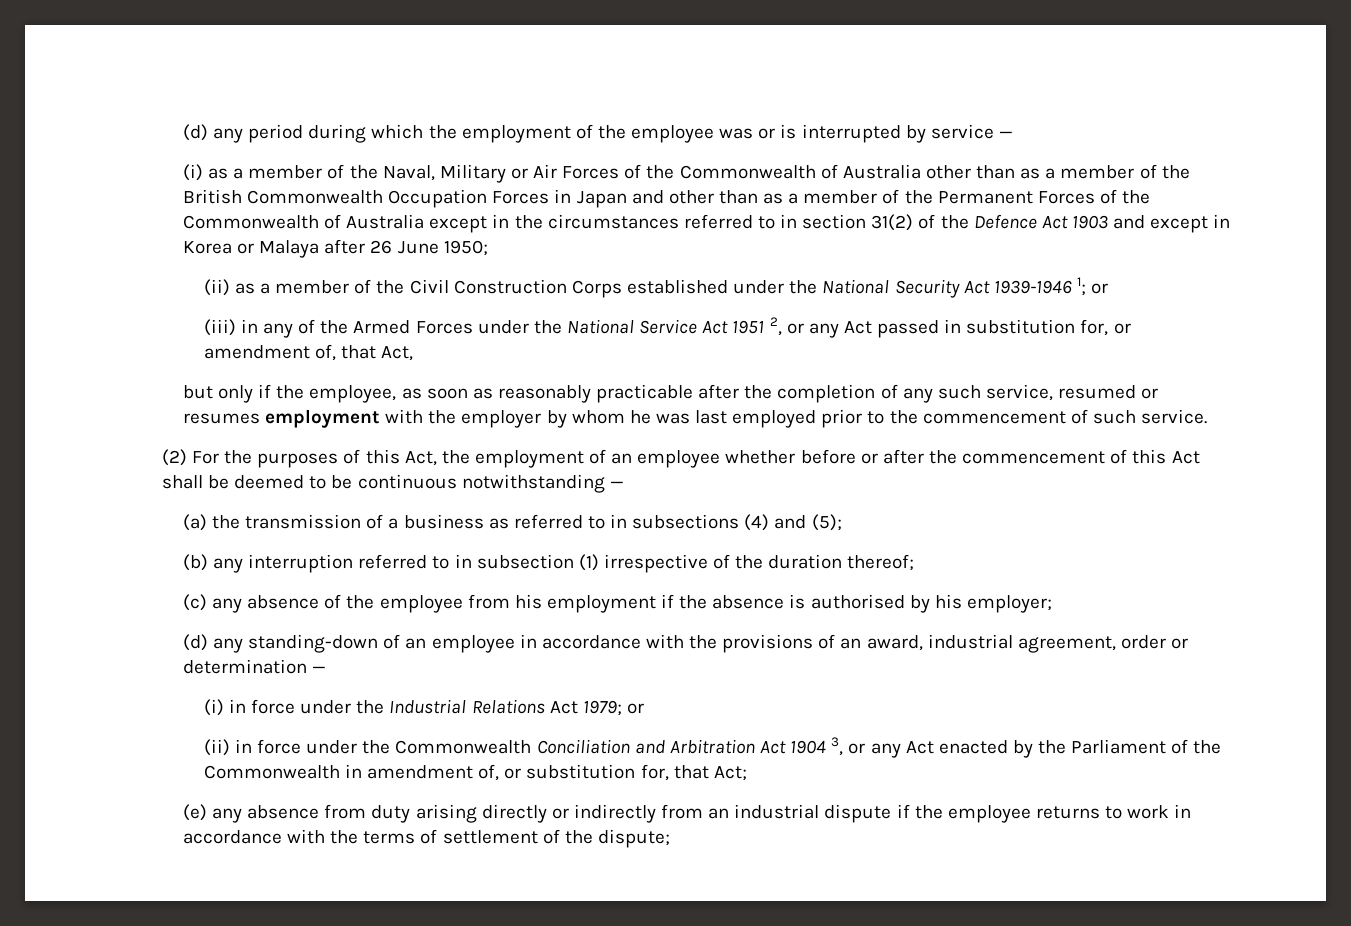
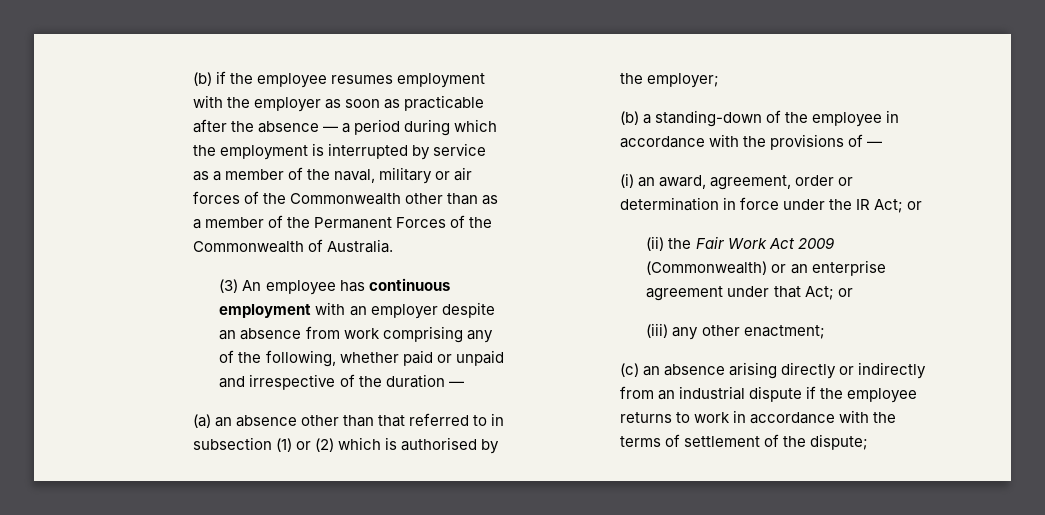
- (d) any period during which the employment of the employee was or is interrupted by service —
- (i) as a member of the Naval, Military or Air Forces of the Commonwealth of Australia other than as a member of the British Commonwealth Occupation Forces in Japan and other than as a member of the Permanent Forces of the Commonwealth of Australia except in the circumstances referred to in section 31(2) of the Defence Act 1903 and except in Korea or Malaya after 26 June 1950;
- (ii) as a member of the Civil Construction Corps established under the National Security Act 1939-1946 1; or
- (iii) in any of the Armed Forces under the National Service Act 1951 2, or any Act passed in substitution for, or amendment of, that Act,
- but only if the employee, as soon as reasonably practicable after the completion of any such service, resumed or resumes employment with the employer by whom he was last employed prior to the commencement of such service.
- (2) For the purposes of this Act, the employment of an employee whether before or after the commencement of this Act shall be deemed to be continuous notwithstanding —
- (a) the transmission of a business as referred to in subsections (4) and (5);
- (b) any interruption referred to in subsection (1) irrespective of the duration thereof;
- (c) any absence of the employee from his employment if the absence is authorised by his employer;
+ (b) if the employee resumes employment with the employer as soon as practicable after the absence — a period during which the employment is interrupted by service as a member of the naval, military or air forces of the Commonwealth other than as a member of the Permanent Forces of the Commonwealth of Australia.
+ (3) An employee has continuous employment with an employer despite an absence from work comprising any of the following, whether paid or unpaid and irrespective of the duration —
+ (a) an absence other than that referred to in subsection (1) or (2) which is authorised by the employer;
- (d) any standing-down of an employee in accordance with the provisions of an award, industrial agreement, order or determination —
- (i) in force under the Industrial Relations Act 1979; or
- (ii) in force under the Commonwealth Conciliation and Arbitration Act 1904 3, or any Act enacted by the Parliament of the Commonwealth in amendment of, or substitution for, that Act;
- (e) any absence from duty arising directly or indirectly from an industrial dispute if the employee returns to work in accordance with the terms of settlement of the dispute;
+ (b) a standing-down of the employee in accordance with the provisions of —
+ (i) an award, agreement, order or determination in force under the IR Act; or
+ (ii) the Fair Work Act 2009 (Commonwealth) or an enterprise agreement under that Act; or
+ (iii) any other enactment;
+ (c) an absence arising directly or indirectly from an industrial dispute if the employee returns to work in accordance with the terms of settlement of the dispute;

